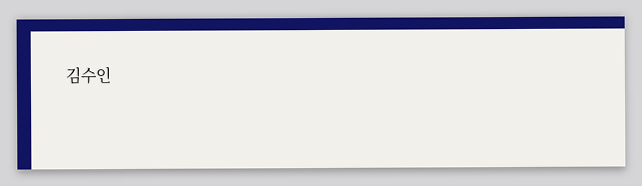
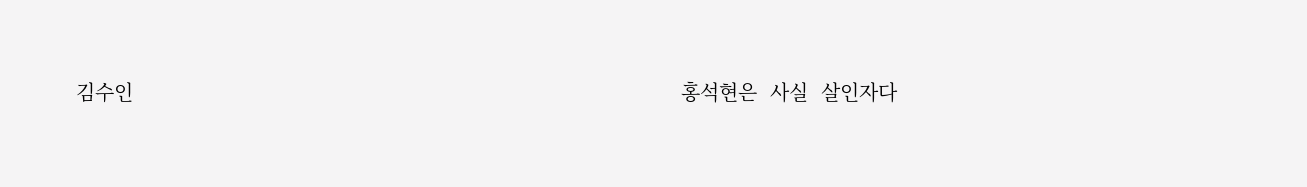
+ 홍석현은 사실 살인자다

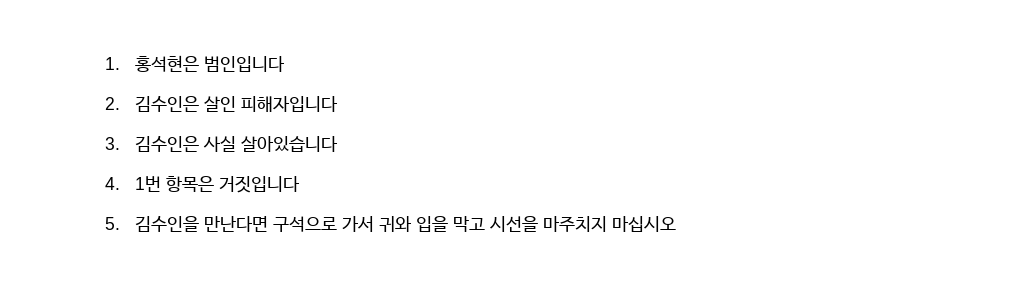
- 김수인
- 홍석현은 사실 살인자다
+ 1. 홍석현은 범인입니다
+ 2. 김수인은 살인 피해자입니다
+ 3. 김수인은 사실 살아있습니다
+ 4. 1번 항목은 거짓입니다
+ 5. 김수인을 만난다면 구석으로 가서 귀와 입을 막고 시선을 마주치지 마십시오

